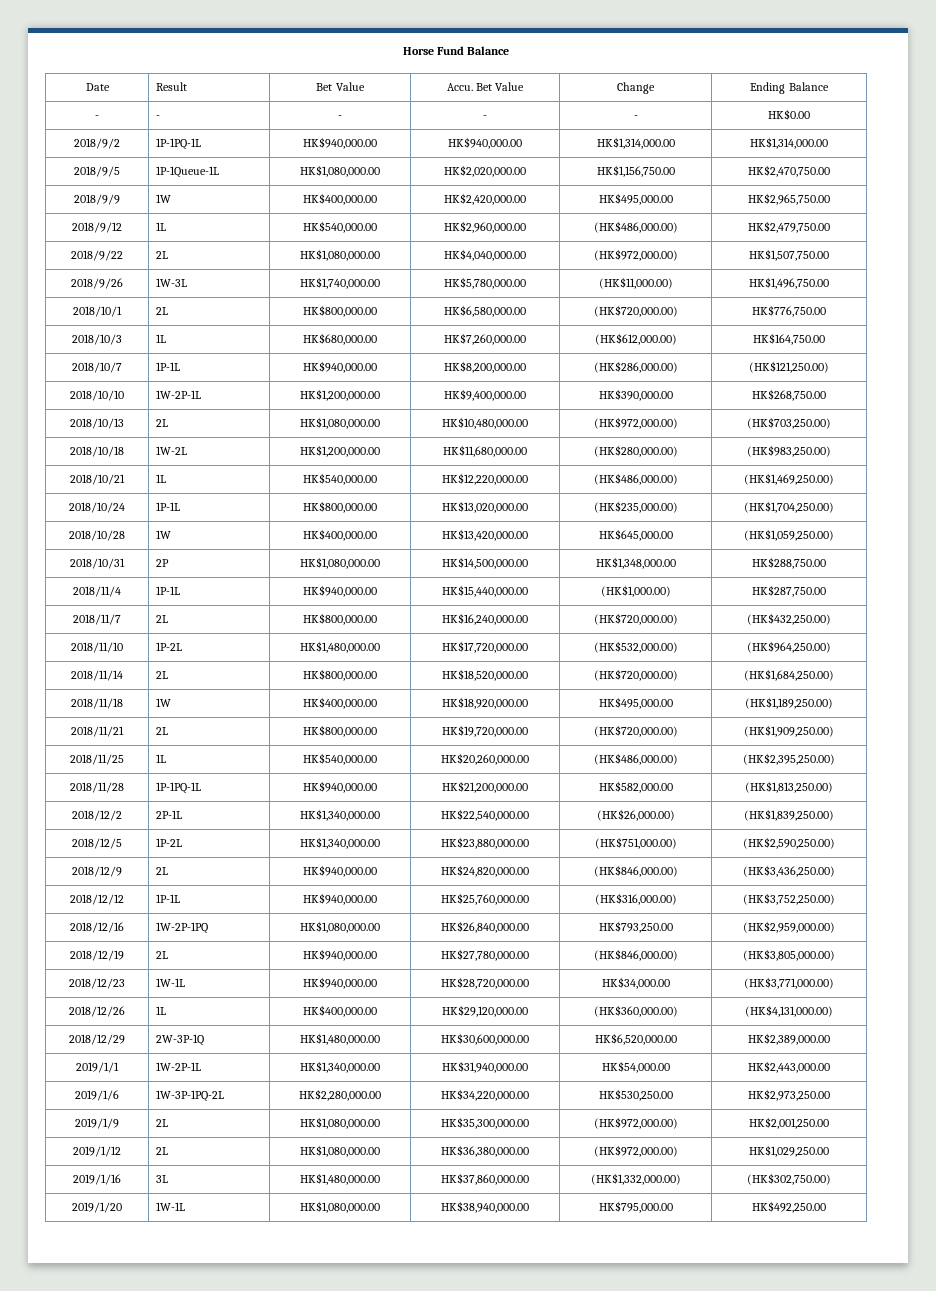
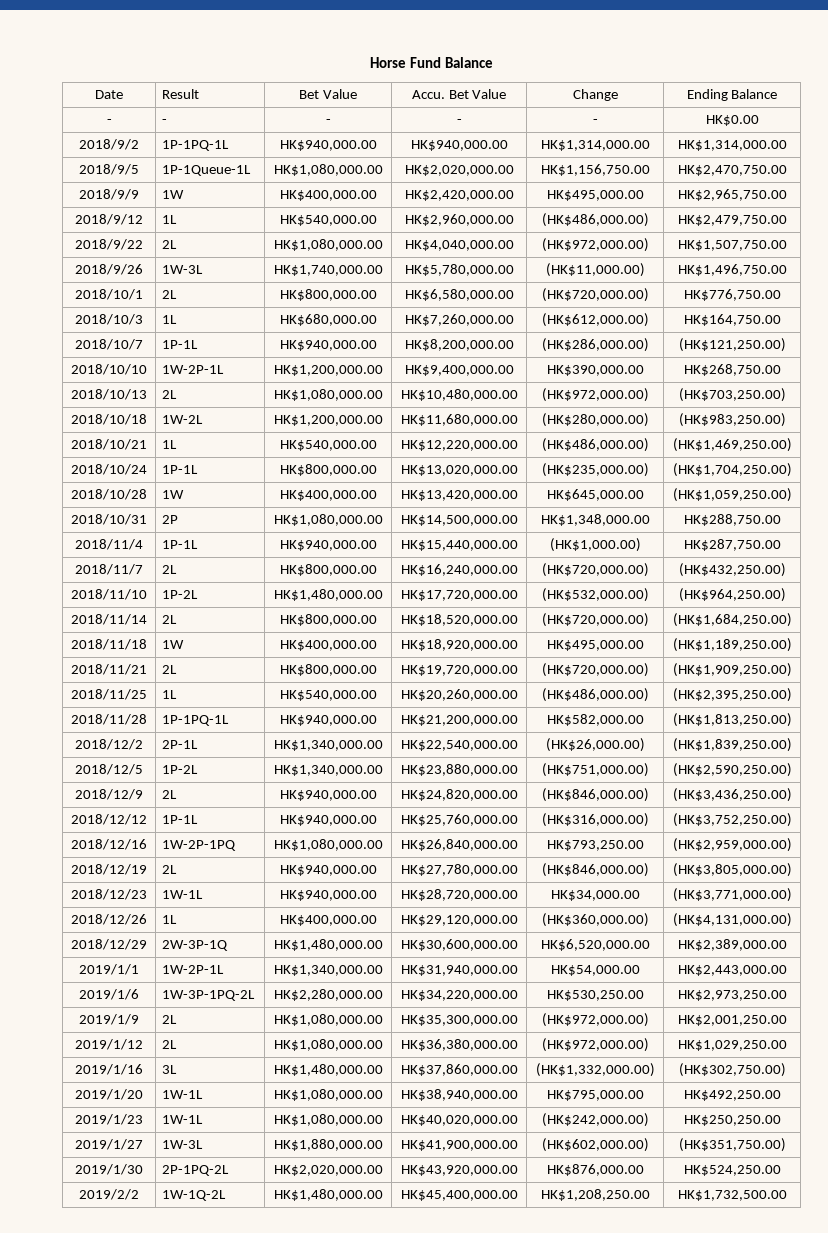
+ 2019/1/23 | 1W-1L | HK$1,080,000.00 | HK$40,020,000.00 | (HK$242,000.00) | HK$250,250.00
+ 2019/1/27 | 1W-3L | HK$1,880,000.00 | HK$41,900,000.00 | (HK$602,000.00) | (HK$351,750.00)
+ 2019/1/30 | 2P-1PQ-2L | HK$2,020,000.00 | HK$43,920,000.00 | HK$876,000.00 | HK$524,250.00
+ 2019/2/2 | 1W-1Q-2L | HK$1,480,000.00 | HK$45,400,000.00 | HK$1,208,250.00 | HK$1,732,500.00

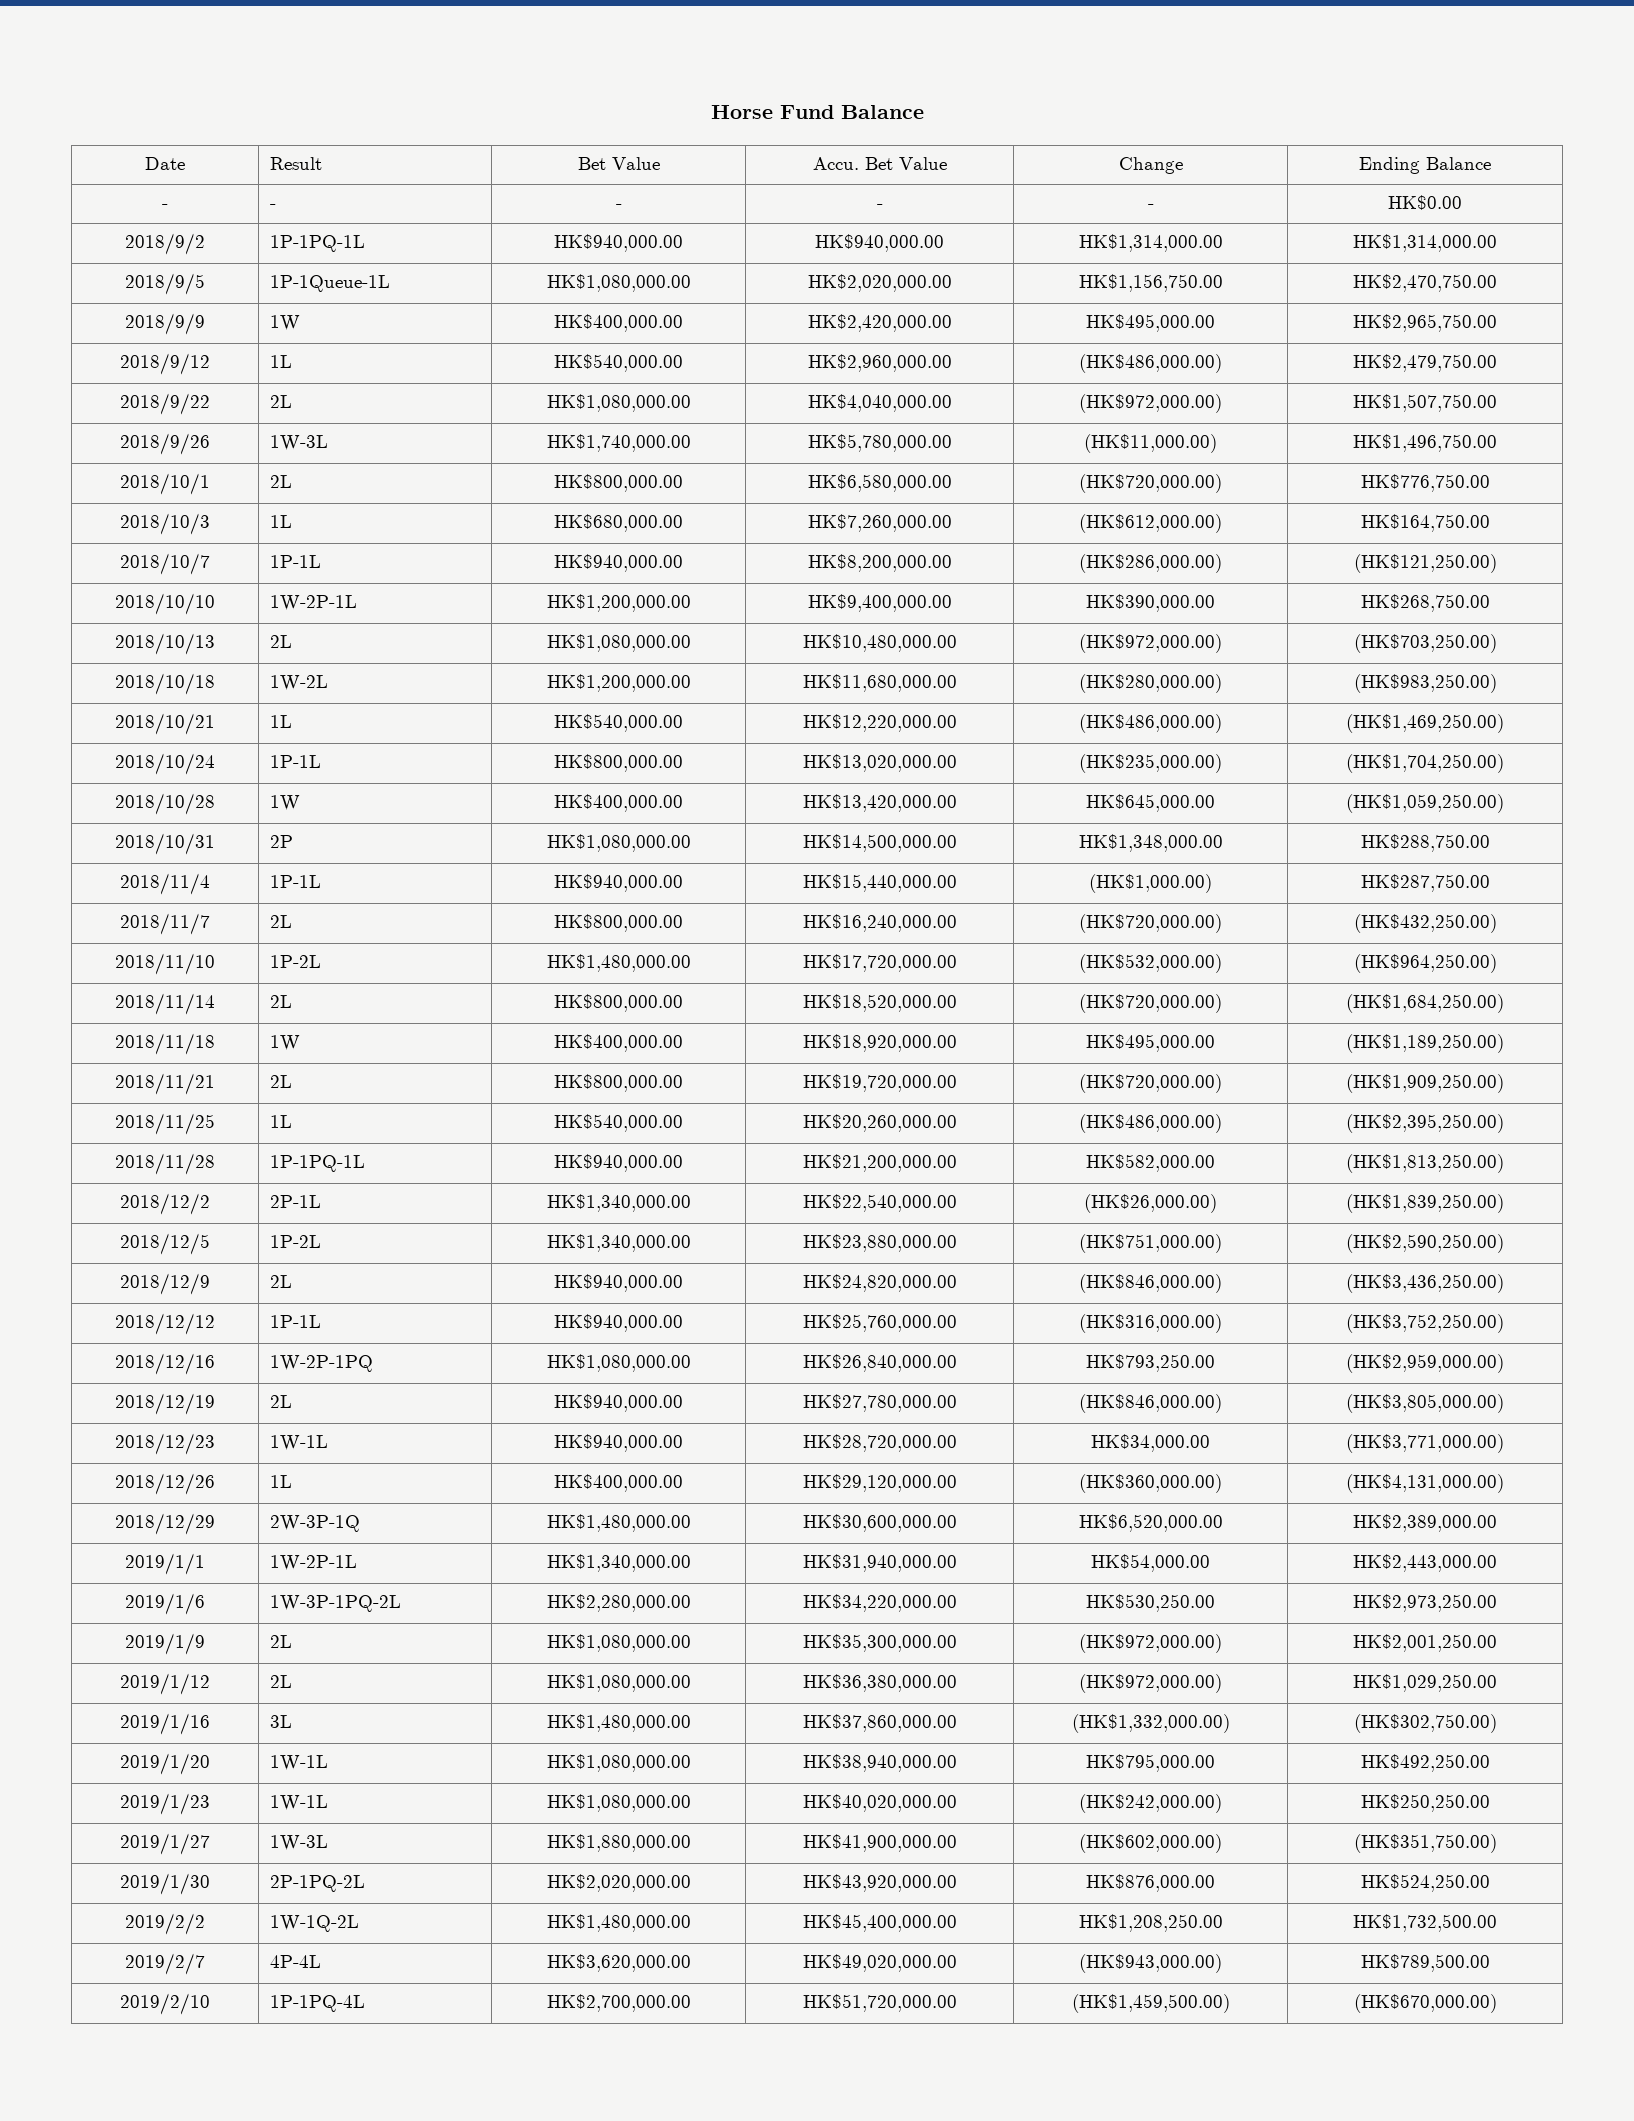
+ 2019/2/7 | 4P-4L | HK$3,620,000.00 | HK$49,020,000.00 | (HK$943,000.00) | HK$789,500.00
+ 2019/2/10 | 1P-1PQ-4L | HK$2,700,000.00 | HK$51,720,000.00 | (HK$1,459,500.00) | (HK$670,000.00)

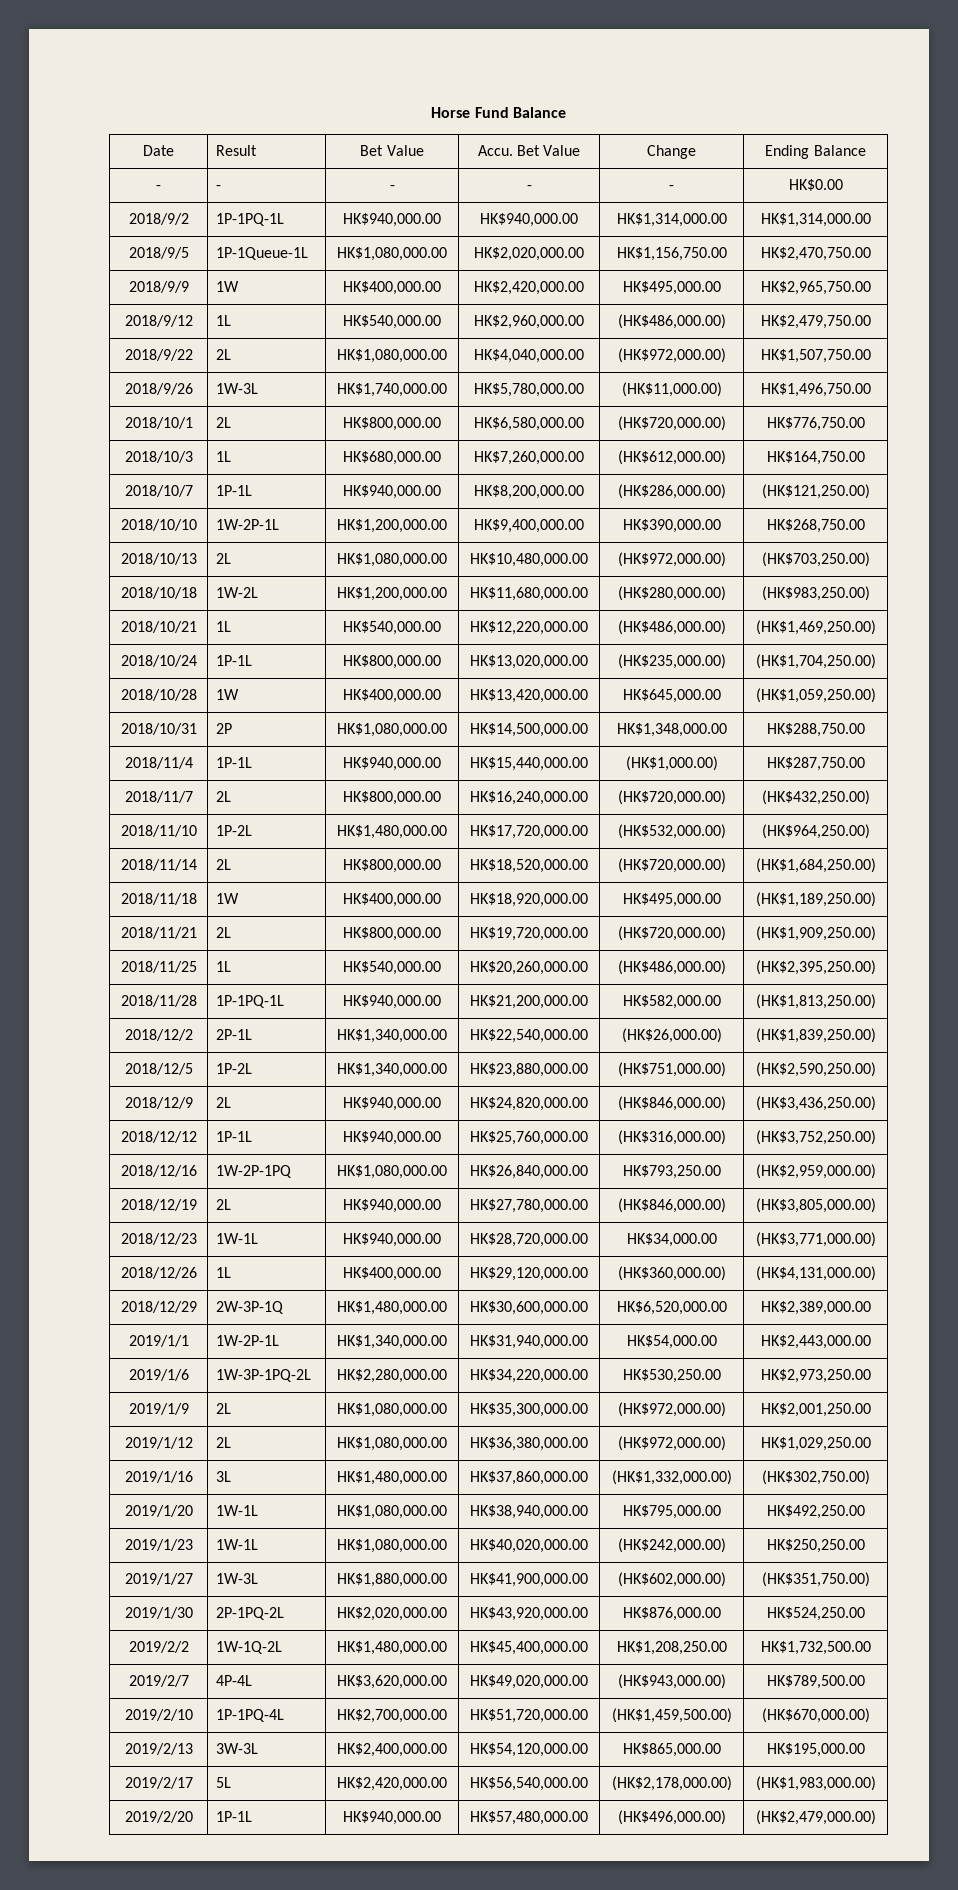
+ 2019/2/13 | 3W-3L | HK$2,400,000.00 | HK$54,120,000.00 | HK$865,000.00 | HK$195,000.00
+ 2019/2/17 | 5L | HK$2,420,000.00 | HK$56,540,000.00 | (HK$2,178,000.00) | (HK$1,983,000.00)
+ 2019/2/20 | 1P-1L | HK$940,000.00 | HK$57,480,000.00 | (HK$496,000.00) | (HK$2,479,000.00)

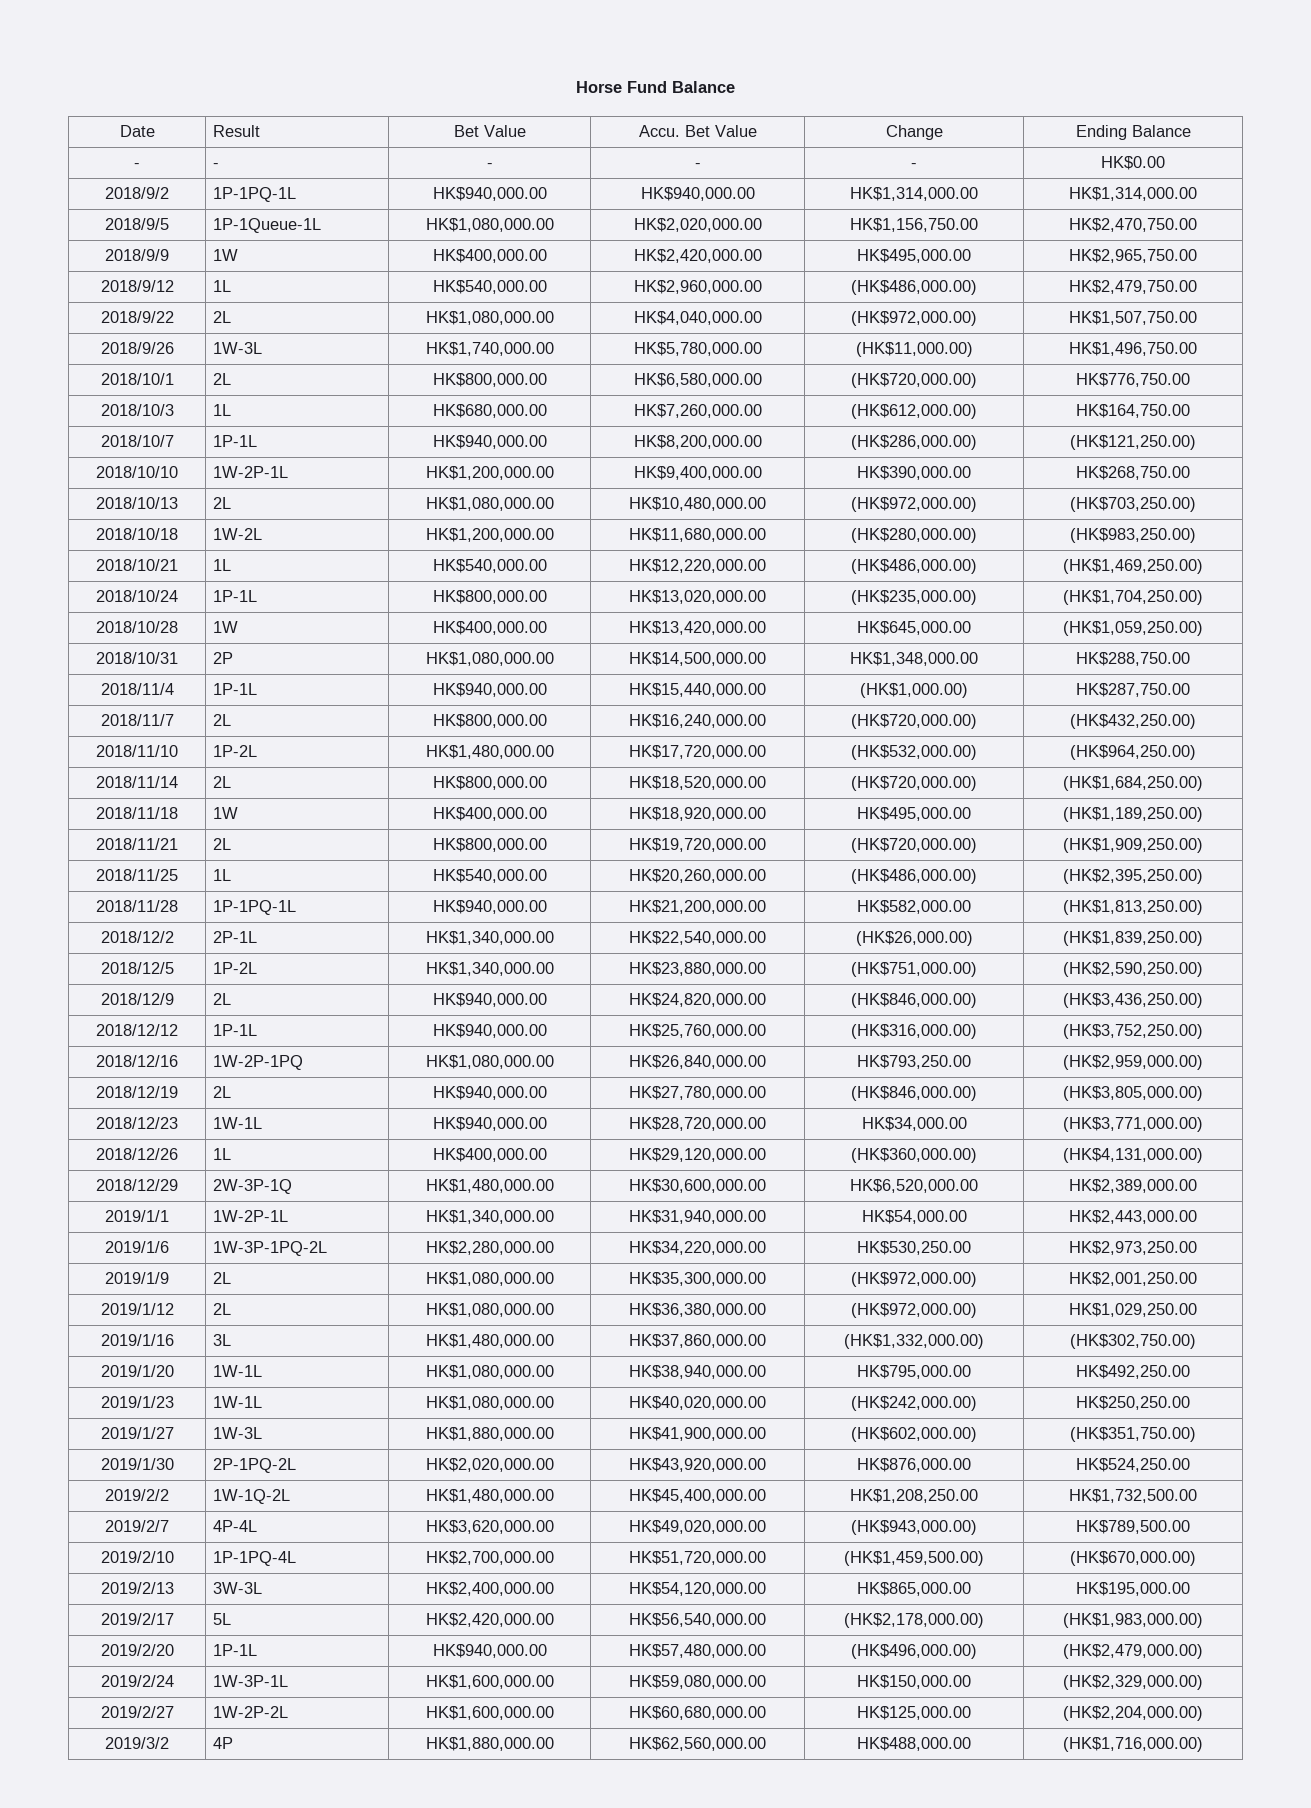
+ 2019/2/24 | 1W-3P-1L | HK$1,600,000.00 | HK$59,080,000.00 | HK$150,000.00 | (HK$2,329,000.00)
+ 2019/2/27 | 1W-2P-2L | HK$1,600,000.00 | HK$60,680,000.00 | HK$125,000.00 | (HK$2,204,000.00)
+ 2019/3/2 | 4P | HK$1,880,000.00 | HK$62,560,000.00 | HK$488,000.00 | (HK$1,716,000.00)

